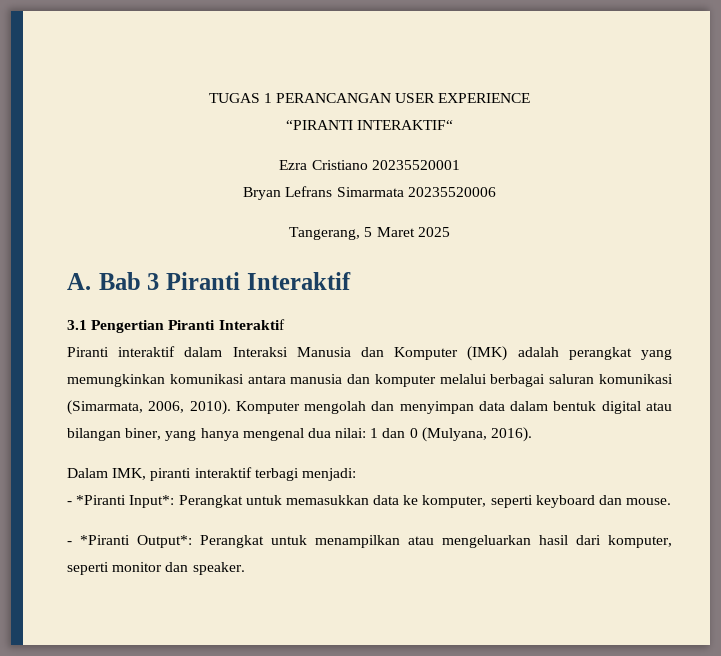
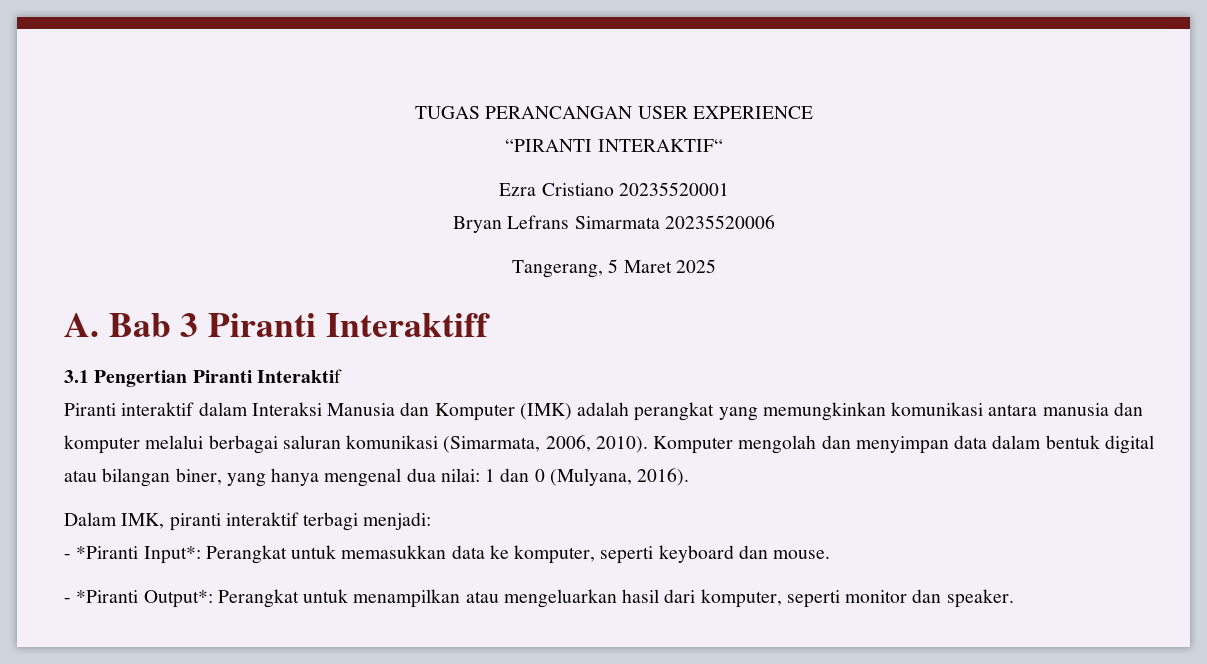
- TUGAS 1 PERANCANGAN USER EXPERIENCE
+ TUGAS PERANCANGAN USER EXPERIENCE
- A. Bab 3 Piranti Interaktif
+ A. Bab 3 Piranti Interaktiff

